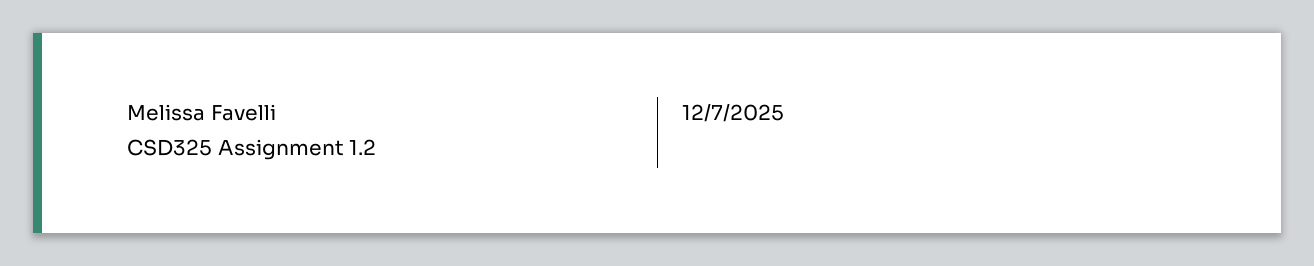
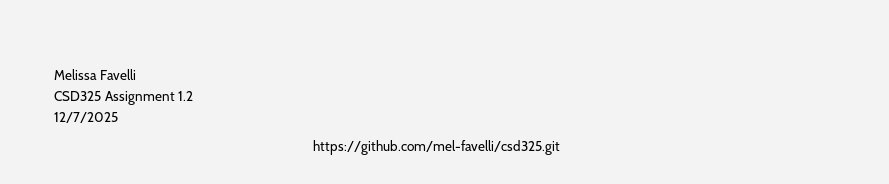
+ https://github.com/mel-favelli/csd325.git

